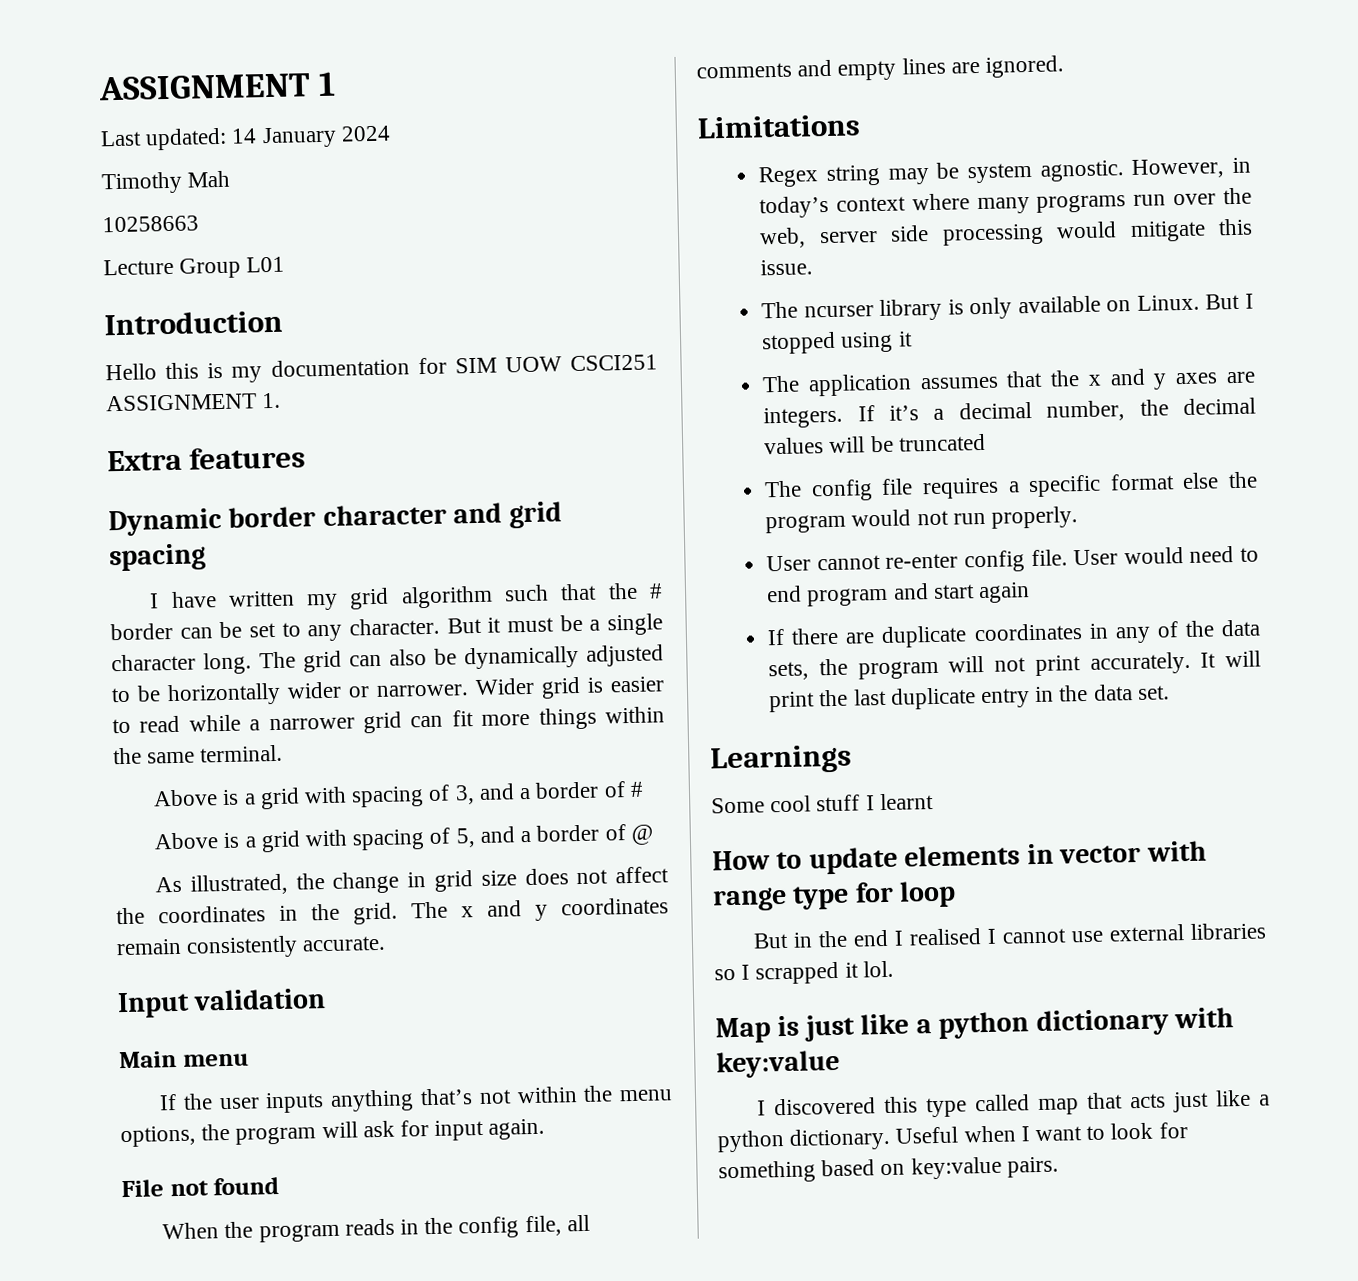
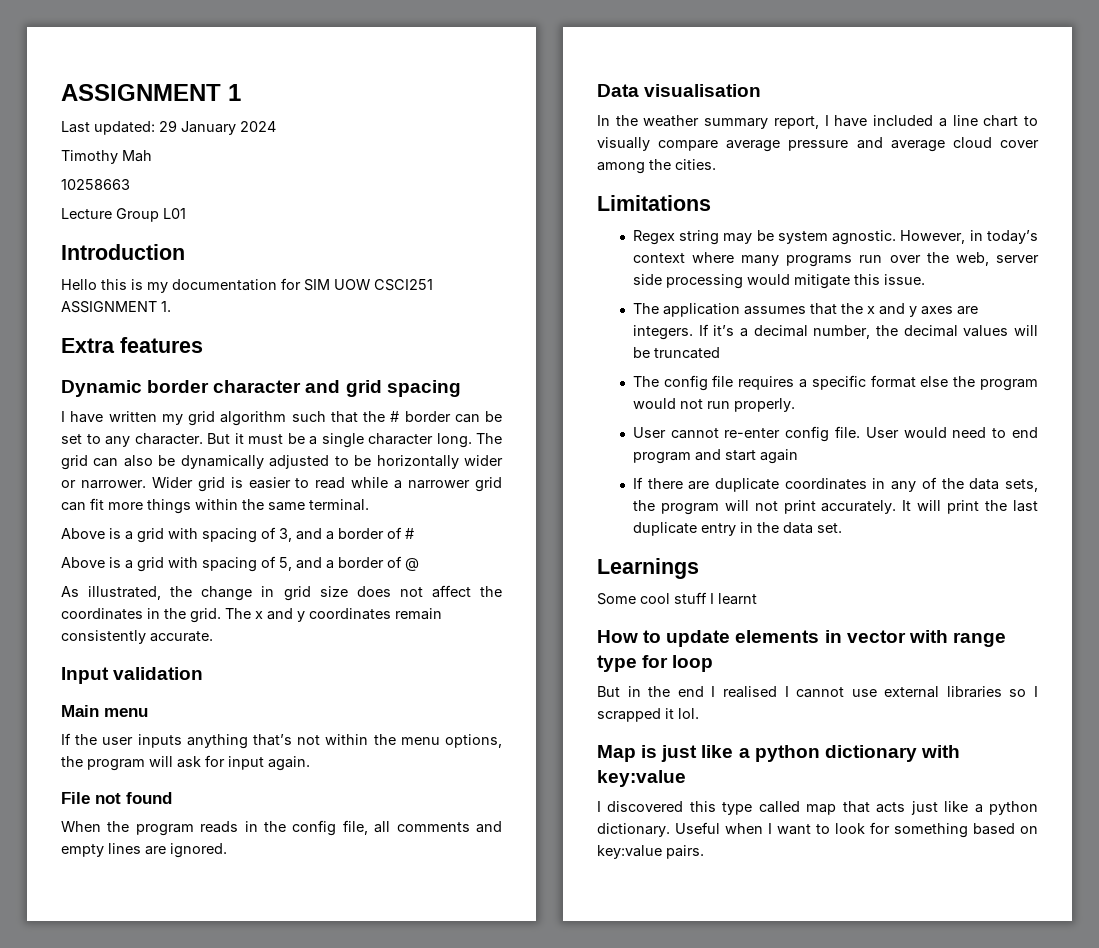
- Last updated: 14 January 2024
+ Last updated: 29 January 2024
+ Data visualisation
+ In the weather summary report, I have included a line chart to visually compare average pressure and average cloud cover among the cities.
- The ncurser library is only available on Linux. But I stopped using it

